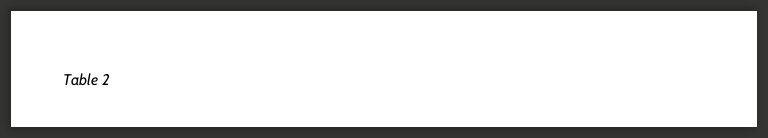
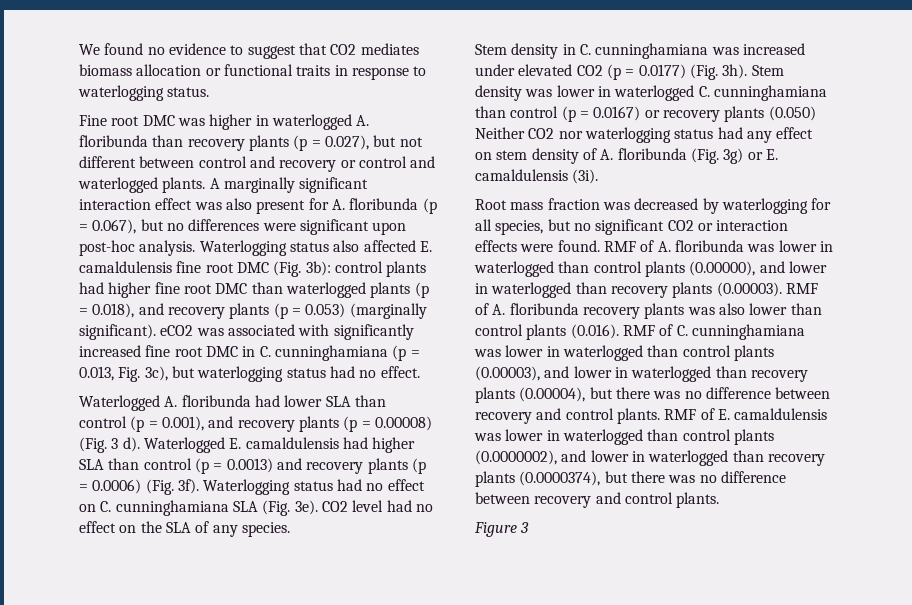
- Table 2
+ We found no evidence to suggest that CO2 mediates biomass allocation or functional traits in response to waterlogging status.
+ Fine root DMC was higher in waterlogged A. floribunda than recovery plants (p = 0.027), but not different between control and recovery or control and waterlogged plants. A marginally significant interaction effect was also present for A. floribunda (p = 0.067), but no differences were significant upon post-hoc analysis. Waterlogging status also affected E. camaldulensis fine root DMC (Fig. 3b): control plants had higher fine root DMC than waterlogged plants (p = 0.018), and recovery plants (p = 0.053) (marginally significant). eCO2 was associated with significantly increased fine root DMC in C. cunninghamiana (p = 0.013, Fig. 3c), but waterlogging status had no effect.
+ Waterlogged A. floribunda had lower SLA than control (p = 0.001), and recovery plants (p = 0.00008) (Fig. 3 d). Waterlogged E. camaldulensis had higher SLA than control (p = 0.0013) and recovery plants (p = 0.0006) (Fig. 3f). Waterlogging status had no effect on C. cunninghamiana SLA (Fig. 3e). CO2 level had no effect on the SLA of any species.
+ Stem density in C. cunninghamiana was increased under elevated CO2 (p = 0.0177) (Fig. 3h). Stem density was lower in waterlogged C. cunninghamiana than control (p = 0.0167) or recovery plants (0.050) Neither CO2 nor waterlogging status had any effect on stem density of A. floribunda (Fig. 3g) or E. camaldulensis (3i).
+ Root mass fraction was decreased by waterlogging for all species, but no significant CO2 or interaction effects were found. RMF of A. floribunda was lower in waterlogged than control plants (0.00000), and lower in waterlogged than recovery plants (0.00003). RMF of A. floribunda recovery plants was also lower than control plants (0.016). RMF of C. cunninghamiana was lower in waterlogged than control plants (0.00003), and lower in waterlogged than recovery plants (0.00004), but there was no difference between recovery and control plants. RMF of E. camaldulensis was lower in waterlogged than control plants (0.0000002), and lower in waterlogged than recovery plants (0.0000374), but there was no difference between recovery and control plants.
+ Figure 3

